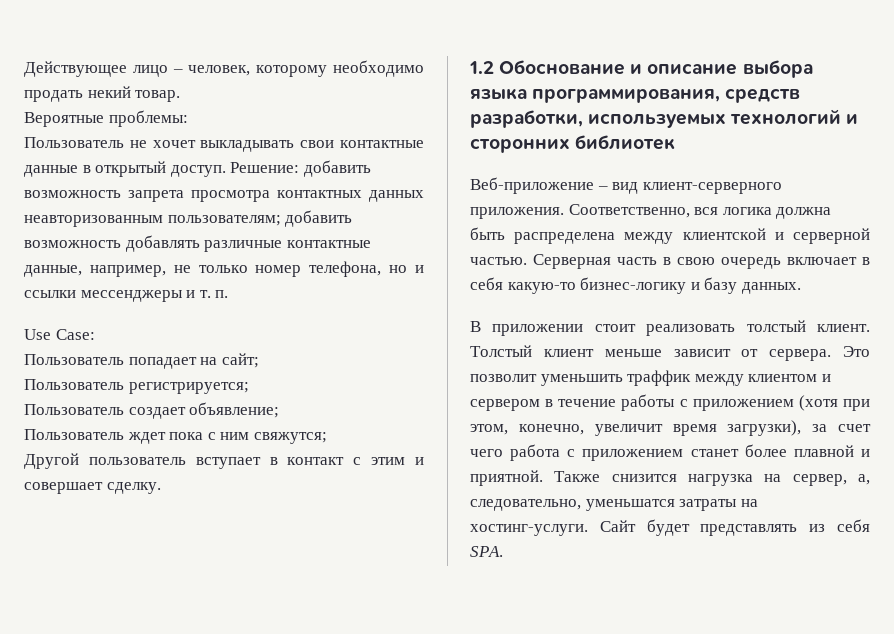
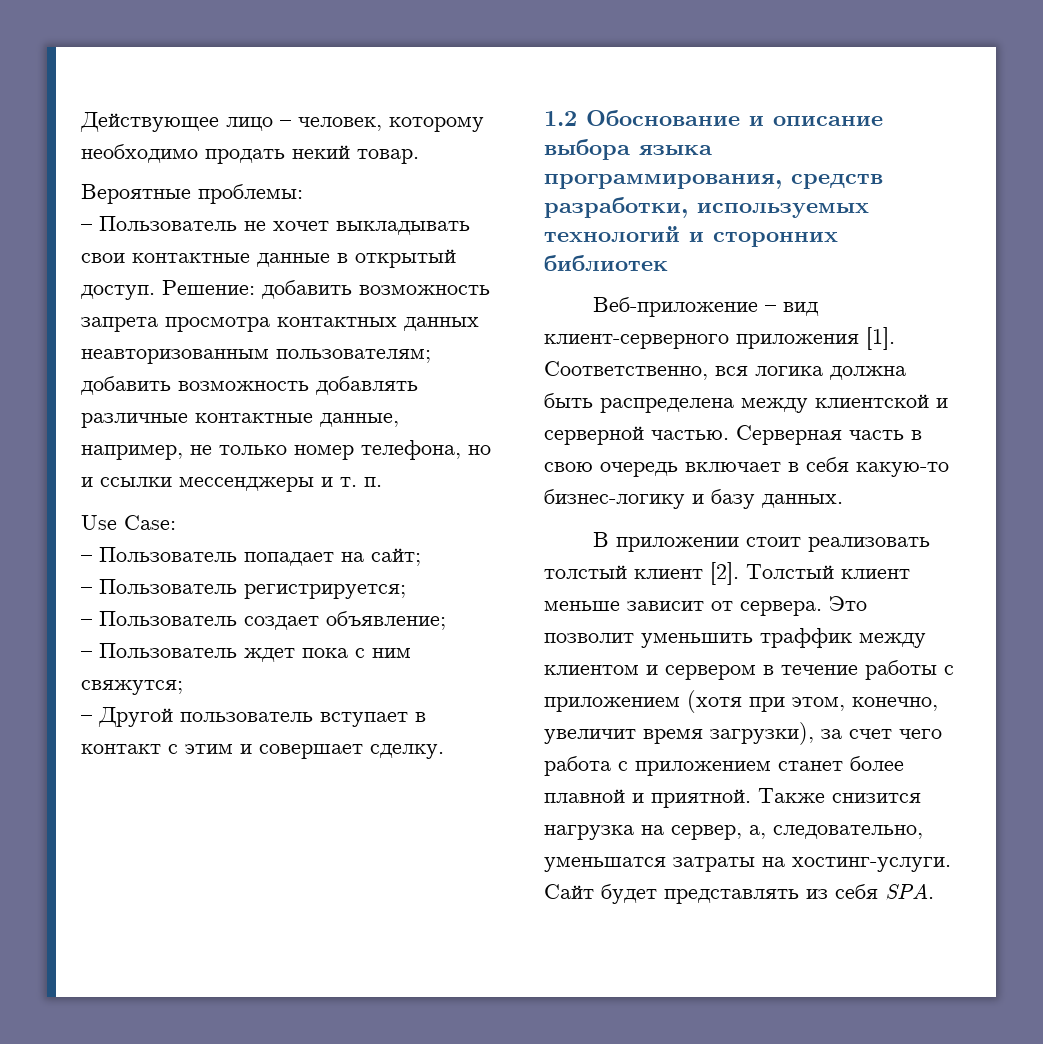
- Пользователь не хочет выкладывать свои контактные данные в открытый доступ.
+ – Пользователь не хочет выкладывать свои контактные данные в открытый доступ.
- Пользователь попадает на сайт;
+ – Пользователь попадает на сайт;
- Пользователь регистрируется;
+ – Пользователь регистрируется;
- Пользователь создает объявление;
+ – Пользователь создает объявление;
- Пользователь ждет пока с ним свяжутся;
+ – Пользователь ждет пока с ним свяжутся;
- Другой пользователь вступает в контакт с этим и совершает сделку.
+ – Другой пользователь вступает в контакт с этим и совершает сделку.
- Веб-приложение – вид клиент-серверного приложения.
+ Веб-приложение – вид клиент-серверного приложения [1].
- В приложении стоит реализовать толстый клиент.
+ В приложении стоит реализовать толстый клиент [2].

